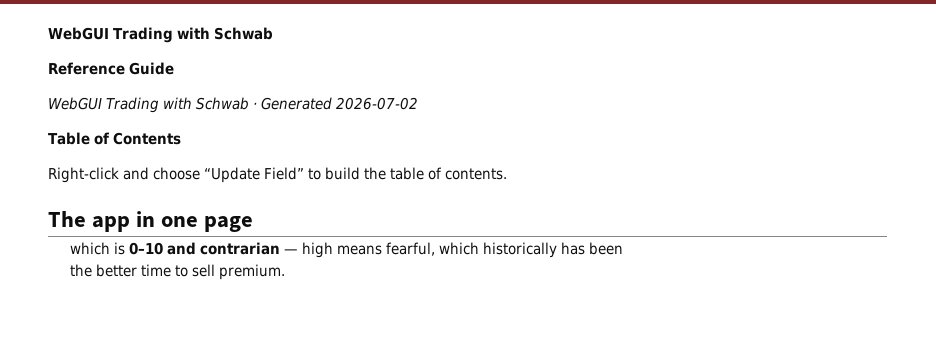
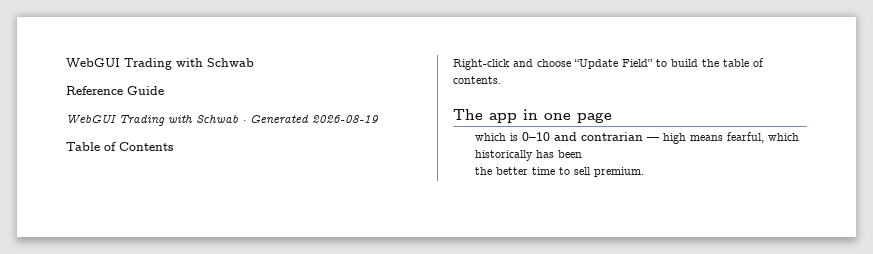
- WebGUI Trading with Schwab · Generated 2026-07-02
+ WebGUI Trading with Schwab · Generated 2026-08-19

